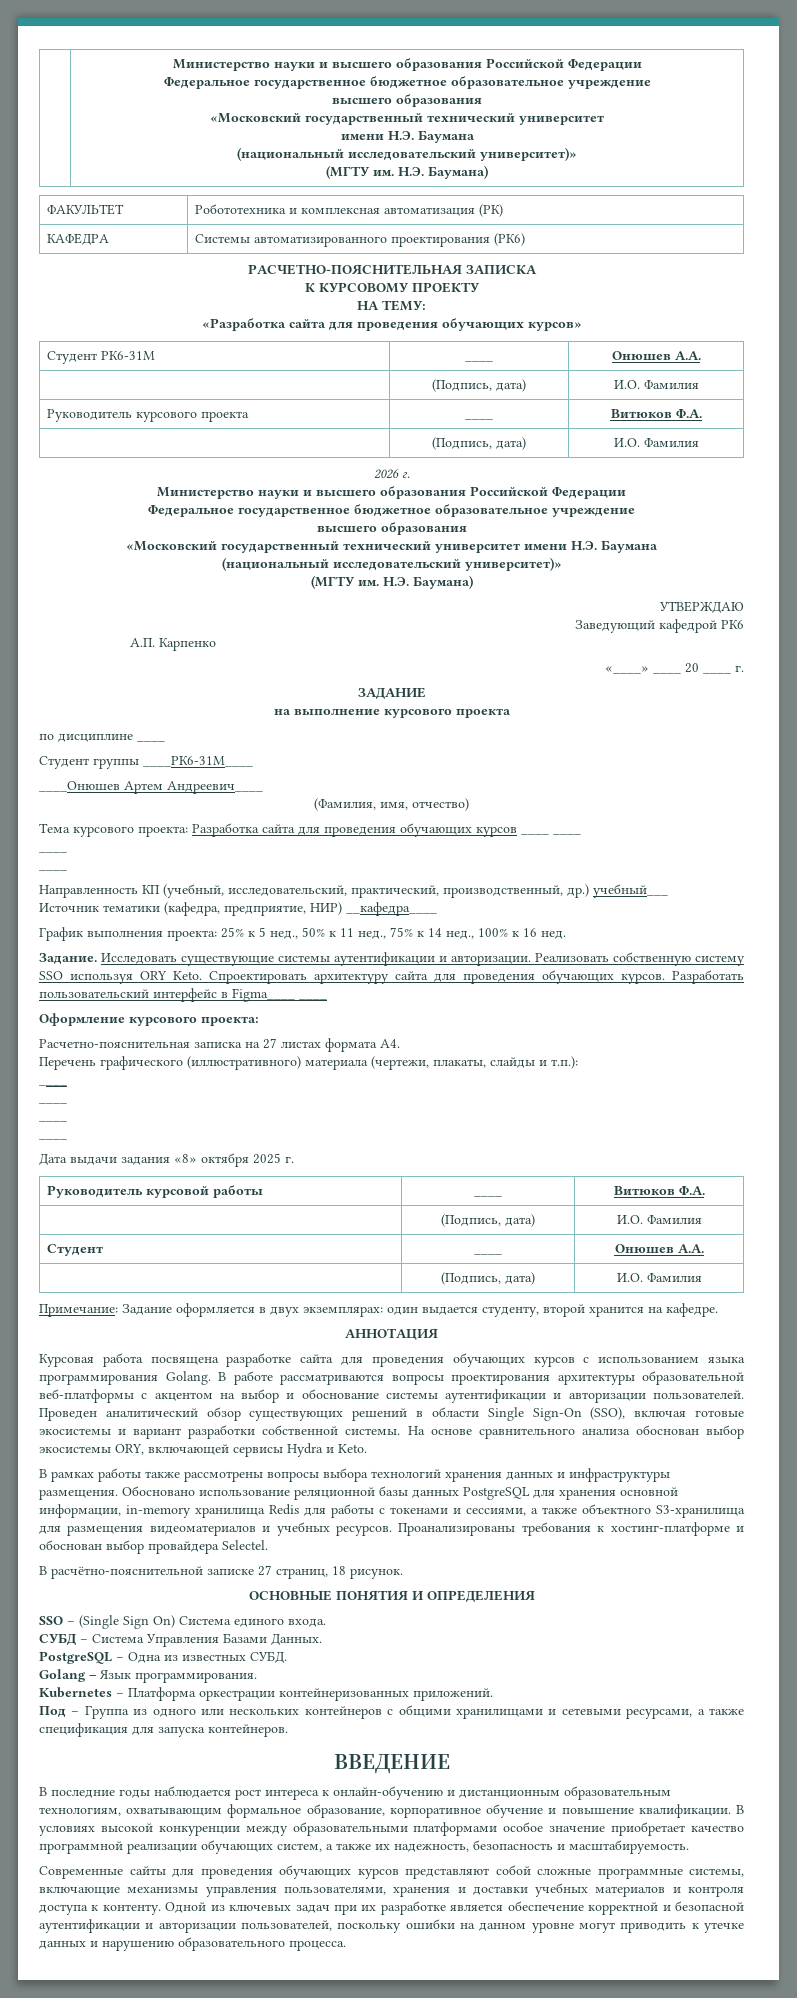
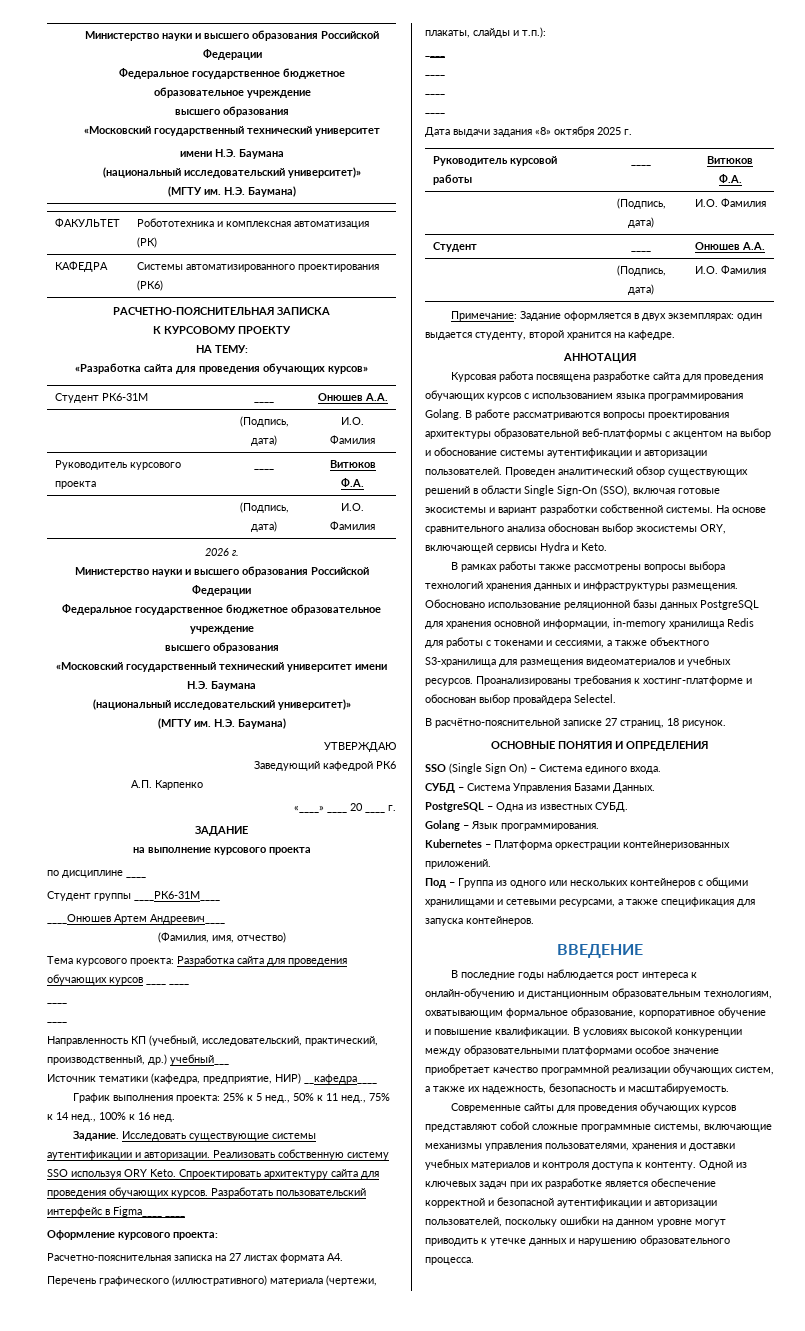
- SSO – (Single Sign On) Система единого входа.
+ SSO (Single Sign On) – Система единого входа.

